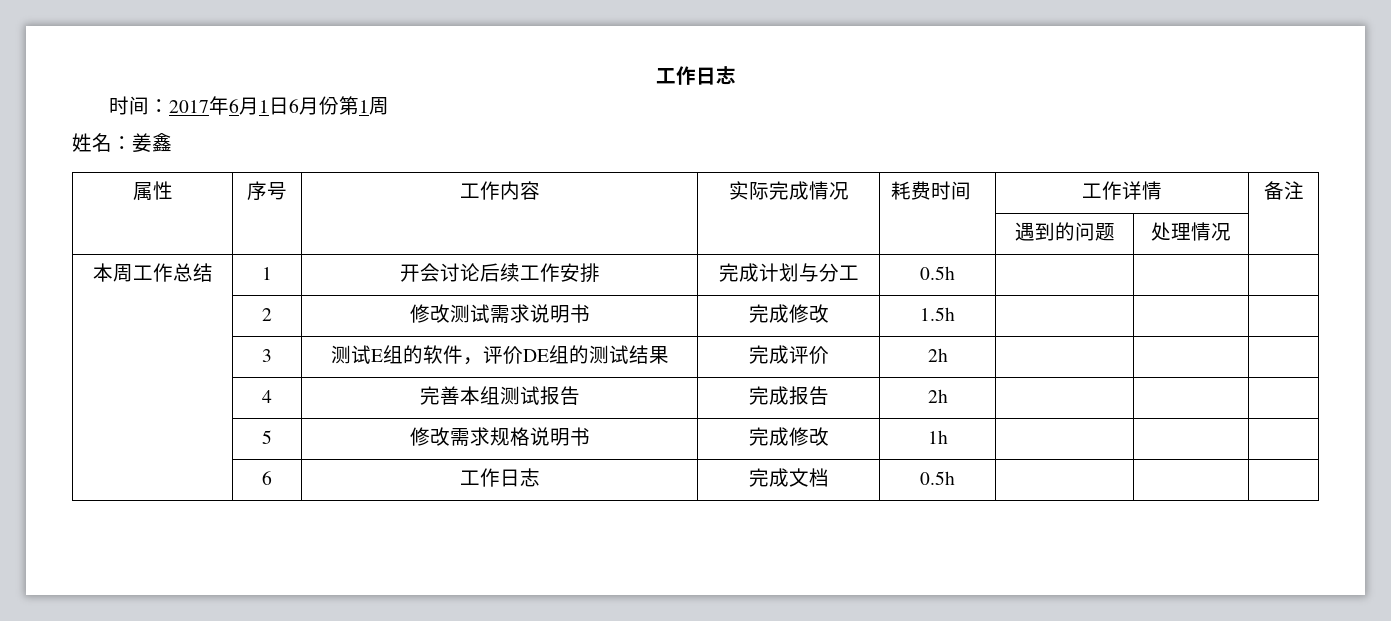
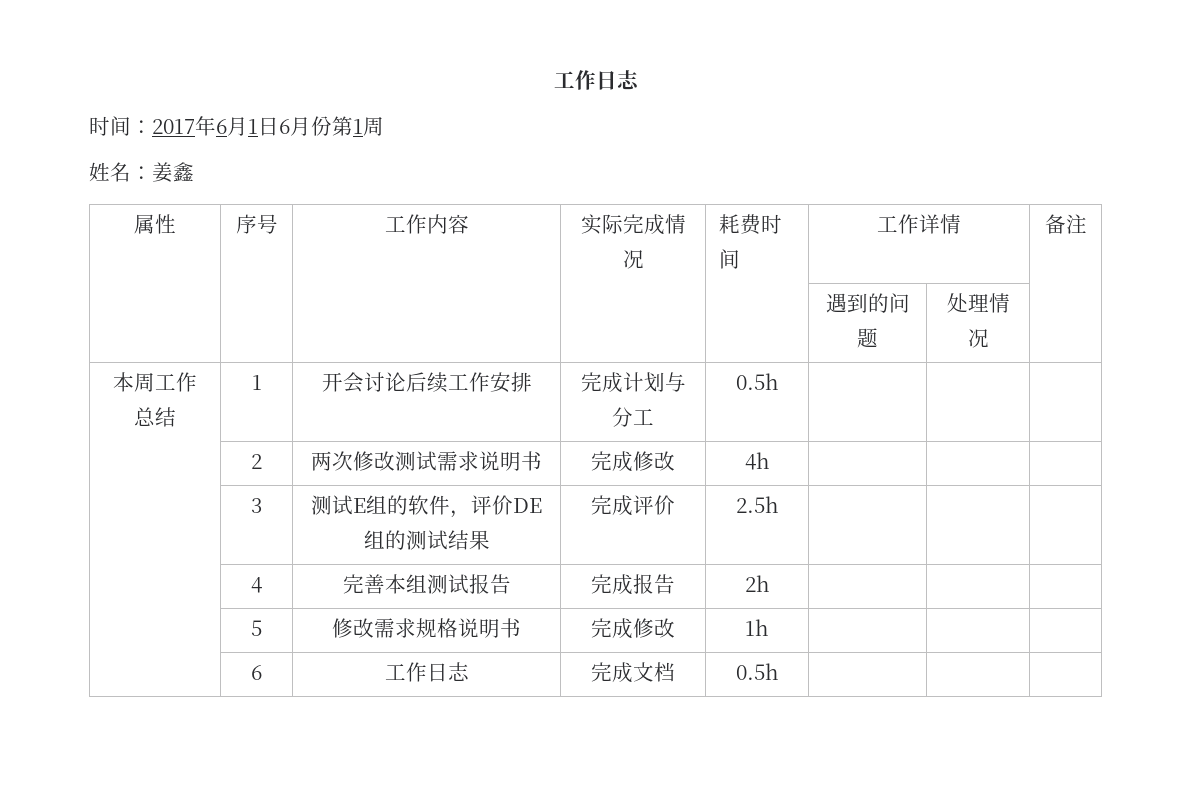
- | 2 | 修改测试需求说明书 | 完成修改 | 1.5h | | |
+ | 2 | 两次修改测试需求说明书 | 完成修改 | 4h | | |
- | 3 | 测试E组的软件，评价DE组的测试结果 | 完成评价 | 2h | | |
+ | 3 | 测试E组的软件，评价DE组的测试结果 | 完成评价 | 2.5h | | |

